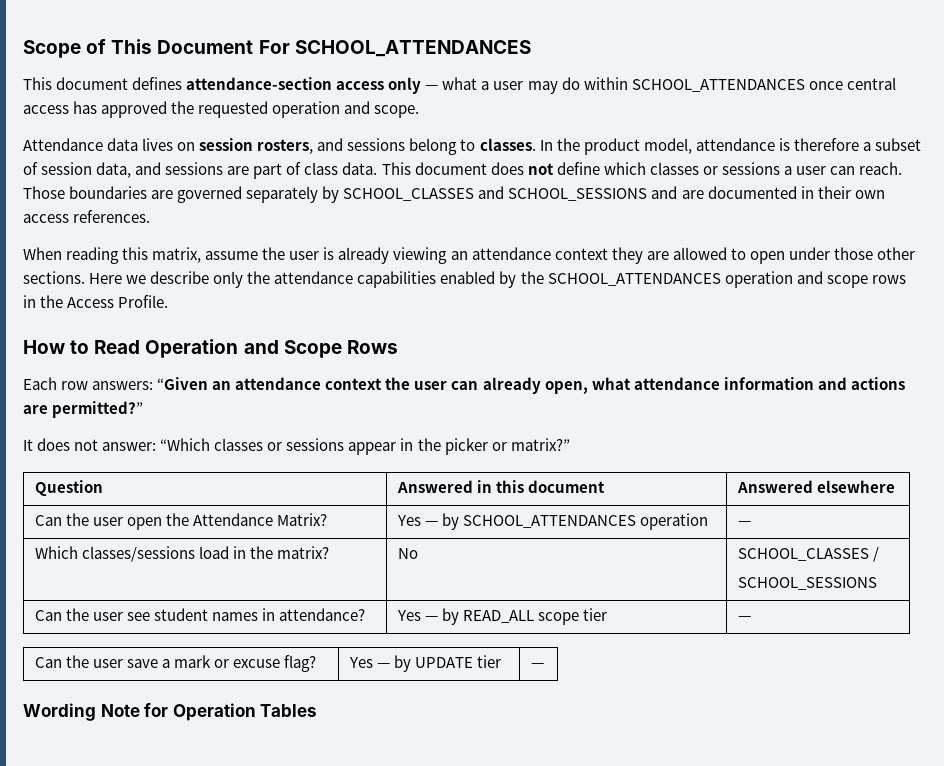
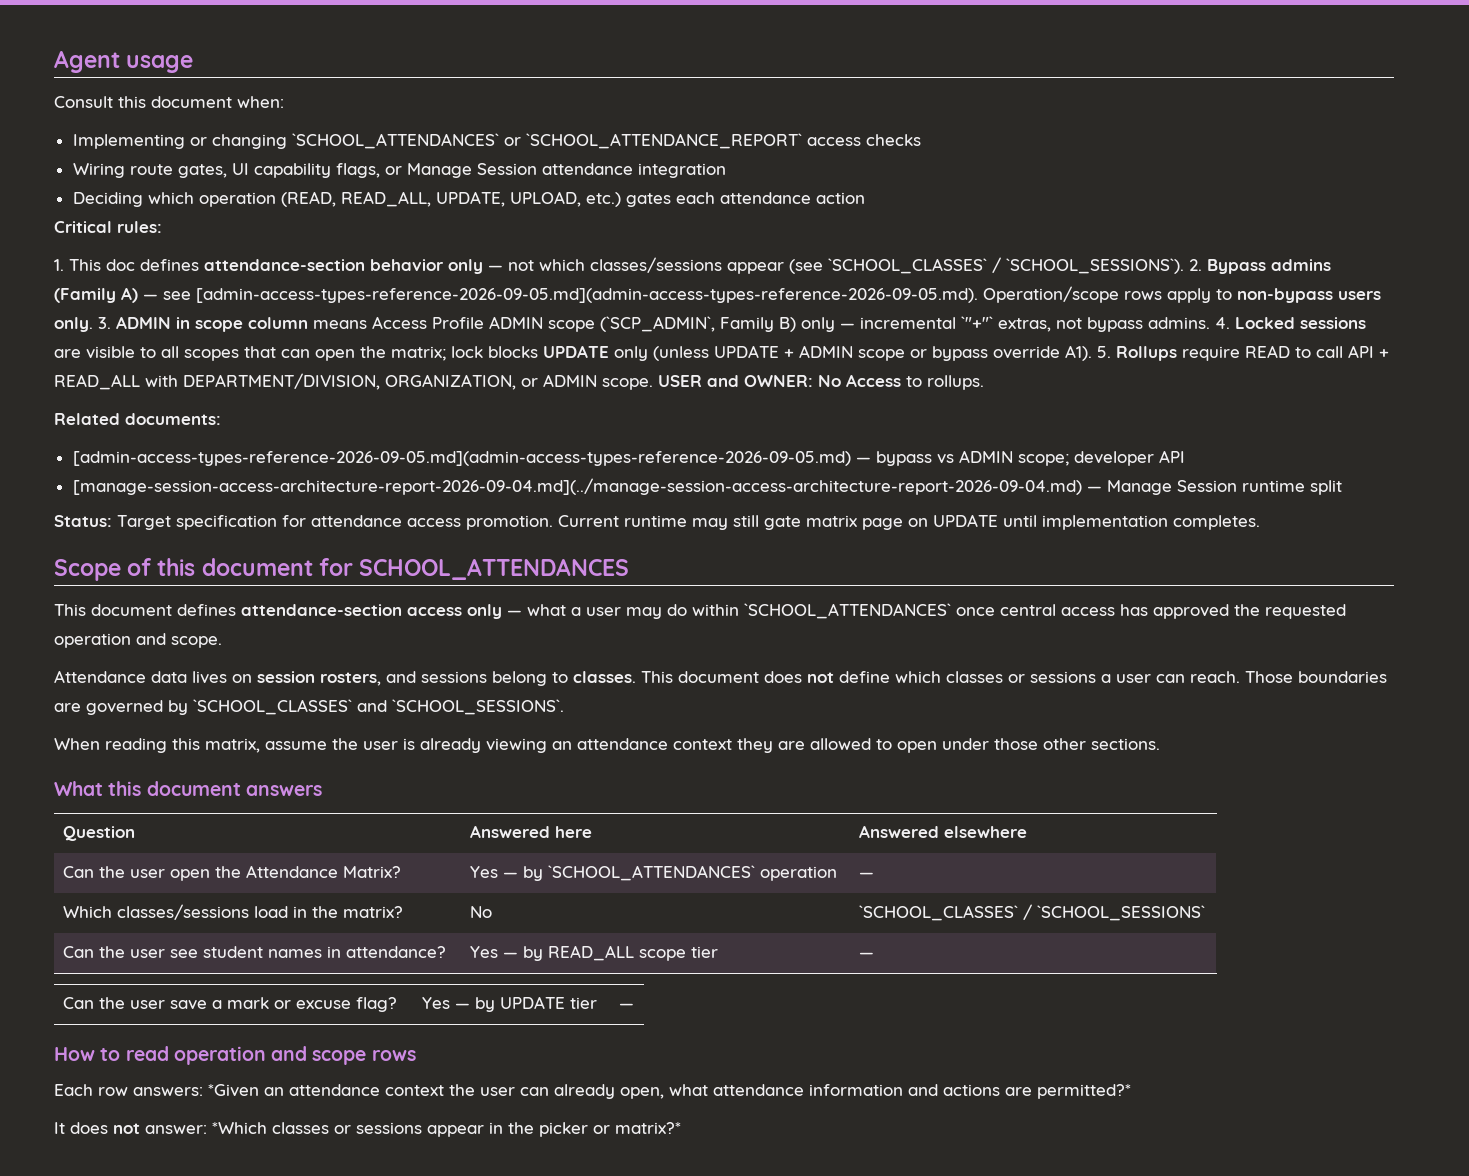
- Scope of This Document For SCHOOL_ATTENDANCES
+ Agent usage
+ Consult this document when:
+ Implementing or changing `SCHOOL_ATTENDANCES` or `SCHOOL_ATTENDANCE_REPORT` access checks
+ Wiring route gates, UI capability flags, or Manage Session attendance integration
+ Deciding which operation (READ, READ_ALL, UPDATE, UPLOAD, etc.) gates each attendance action
+ Critical rules:
+ 1. This doc defines attendance-section behavior only — not which classes/sessions appear (see `SCHOOL_CLASSES` / `SCHOOL_SESSIONS`). 2. Bypass admins (Family A) — see [admin-access-types-reference-2026-09-05.md](admin-access-types-reference-2026-09-05.md). Operation/scope rows apply to non-bypass users only. 3. ADMIN in scope column means Access Profile ADMIN scope (`SCP_ADMIN`, Family B) only — incremental `"+"` extras, not bypass admins. 4. Locked sessions are visible to all scopes that can open the matrix; lock blocks UPDATE only (unless UPDATE + ADMIN scope or bypass override A1). 5. Rollups require READ to call API + READ_ALL with DEPARTMENT/DIVISION, ORGANIZATION, or ADMIN scope. USER and OWNER: No Access to rollups.
+ Related documents:
+ [admin-access-types-reference-2026-09-05.md](admin-access-types-reference-2026-09-05.md) — bypass vs ADMIN scope; developer API
+ [manage-session-access-architecture-report-2026-09-04.md](../manage-session-access-architecture-report-2026-09-04.md) — Manage Session runtime split
+ Status: Target specification for attendance access promotion. Current runtime may still gate matrix page on UPDATE until implementation completes.
+ Scope of this document for SCHOOL_ATTENDANCES
- This document defines attendance-section access only — what a user may do within SCHOOL_ATTENDANCES once central access has approved the requested operation and scope.
+ This document defines attendance-section access only — what a user may do within `SCHOOL_ATTENDANCES` once central access has approved the requested operation and scope.
- In the product model, attendance is therefore a subset of session data, and sessions are part of class data.
- Those boundaries are governed separately by SCHOOL_CLASSES and SCHOOL_SESSIONS and are documented in their own access references.
+ Those boundaries are governed by `SCHOOL_CLASSES` and `SCHOOL_SESSIONS`.
- When reading this matrix, assume the user is already viewing an attendance context they are allowed to open under those other sections. Here we describe only the attendance capabilities enabled by the SCHOOL_ATTENDANCES operation and scope rows in the Access Profile.
- How to Read Operation and Scope Rows
- Each row answers: “Given an attendance context the user can already open, what attendance information and actions are permitted?”
- It does not answer: “Which classes or sessions appear in the picker or matrix?”
+ When reading this matrix, assume the user is already viewing an attendance context they are allowed to open under those other sections.
+ What this document answers
- Question | Answered in this document | Answered elsewhere
+ Question | Answered here | Answered elsewhere
- Can the user open the Attendance Matrix? | Yes — by SCHOOL_ATTENDANCES operation | —
+ Can the user open the Attendance Matrix? | Yes — by `SCHOOL_ATTENDANCES` operation | —
- Which classes/sessions load in the matrix? | No | SCHOOL_CLASSES /
- SCHOOL_SESSIONS
+ Which classes/sessions load in the matrix? | No | `SCHOOL_CLASSES` / `SCHOOL_SESSIONS`
- Wording Note for Operation Tables
+ How to read operation and scope rows
+ Each row answers: *Given an attendance context the user can already open, what attendance information and actions are permitted?*
+ It does not answer: *Which classes or sessions appear in the picker or matrix?*

